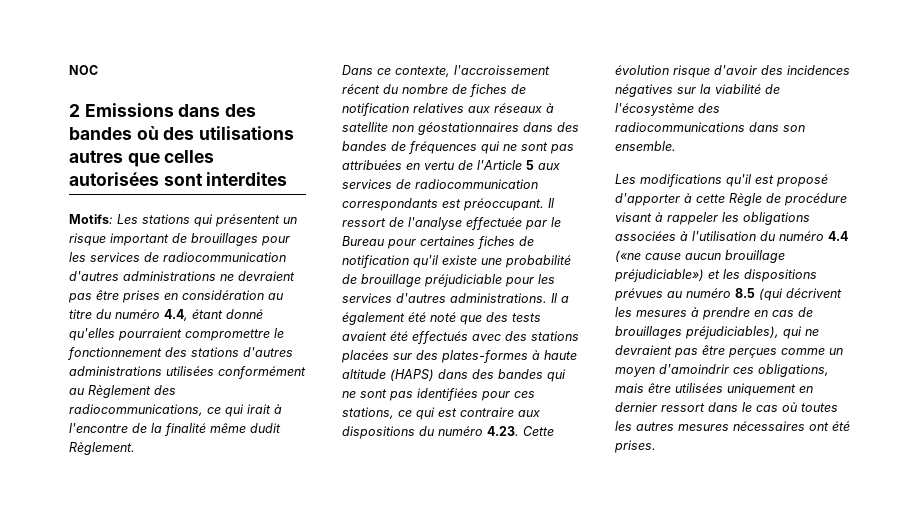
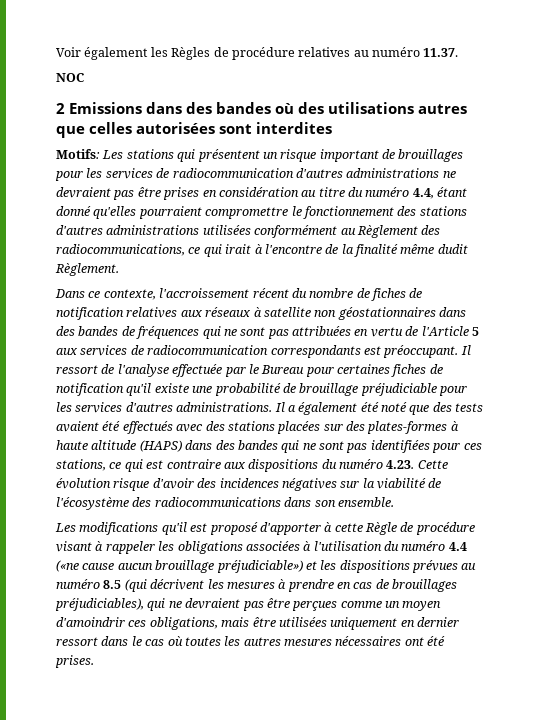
+ Voir également les Règles de procédure relatives au numéro 11.37.

